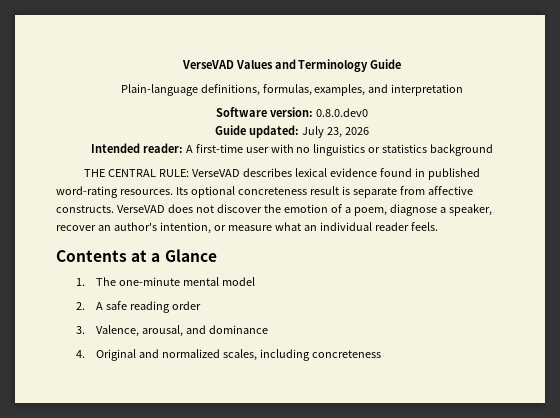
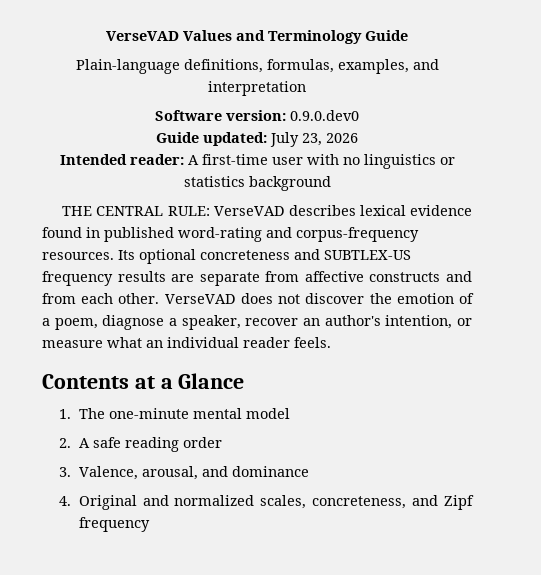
- Software version: 0.8.0.dev0
+ Software version: 0.9.0.dev0
- THE CENTRAL RULE: VerseVAD describes lexical evidence found in published word-rating resources.
+ THE CENTRAL RULE: VerseVAD describes lexical evidence found in published word-rating and corpus-frequency resources.
- Its optional concreteness result is separate from affective constructs.
+ Its optional concreteness and SUBTLEX-US frequency results are separate from affective constructs and from each other.
- 4. Original and normalized scales, including concreteness
+ 4. Original and normalized scales, concreteness, and Zipf frequency

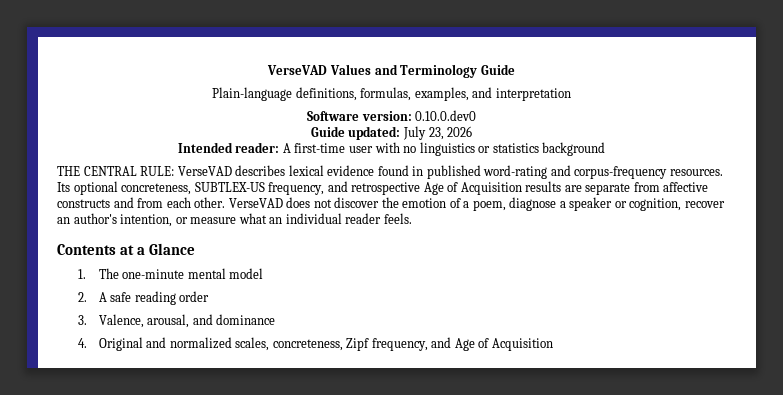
- Software version: 0.9.0.dev0
+ Software version: 0.10.0.dev0
- Its optional concreteness and SUBTLEX-US frequency results are separate from affective constructs and from each other.
+ Its optional concreteness, SUBTLEX-US frequency, and retrospective Age of Acquisition results are separate from affective constructs and from each other.
- VerseVAD does not discover the emotion of a poem, diagnose a speaker, recover an author's intention, or measure what an individual reader feels.
+ VerseVAD does not discover the emotion of a poem, diagnose a speaker or cognition, recover an author's intention, or measure what an individual reader feels.
- 4. Original and normalized scales, concreteness, and Zipf frequency
+ 4. Original and normalized scales, concreteness, Zipf frequency, and Age of Acquisition

